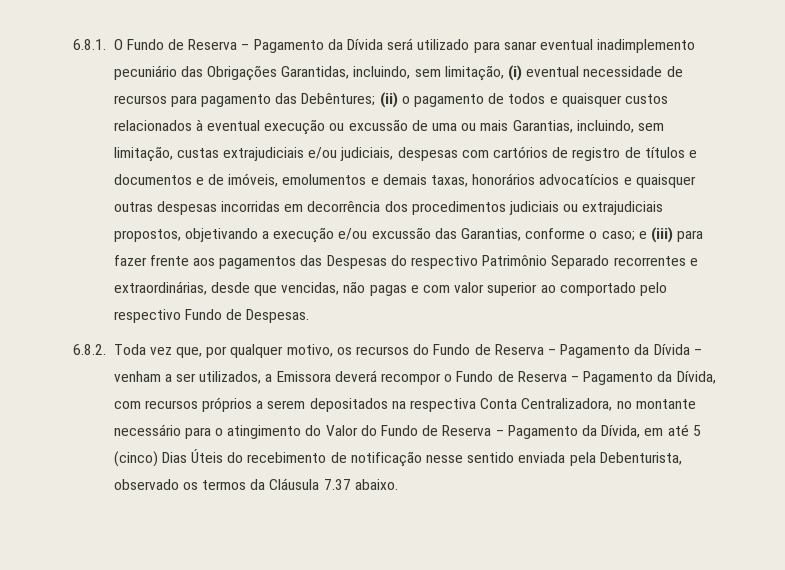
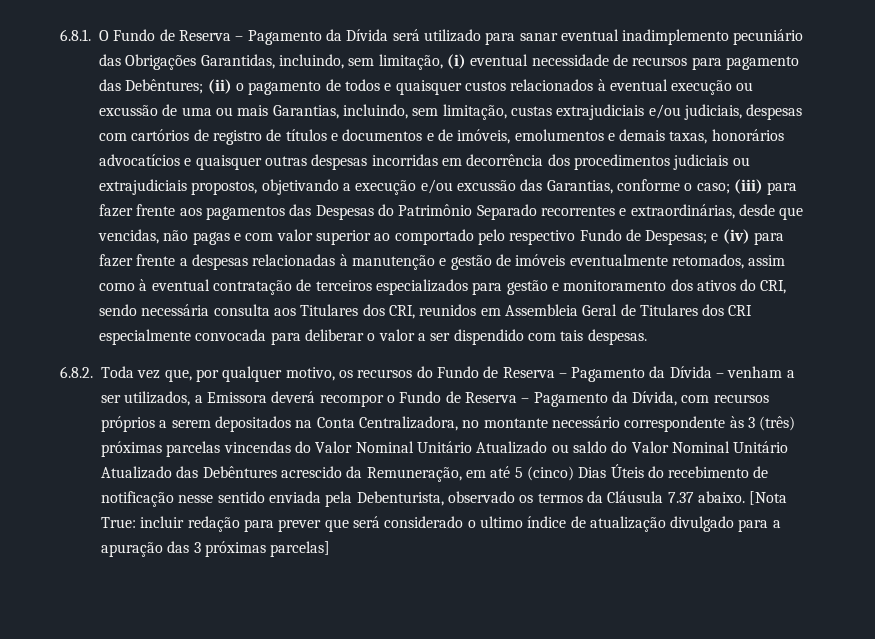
- e (iii) para fazer frente aos pagamentos das Despesas do respectivo Patrimônio Separado recorrentes e extraordinárias, desde que vencidas, não pagas e com valor superior ao comportado pelo respectivo Fundo de Despesas.
+ (iii) para fazer frente aos pagamentos das Despesas do Patrimônio Separado recorrentes e extraordinárias, desde que vencidas, não pagas e com valor superior ao comportado pelo respectivo Fundo de Despesas; e (iv) para fazer frente a despesas relacionadas à manutenção e gestão de imóveis eventualmente retomados, assim como à eventual contratação de terceiros especializados para gestão e monitoramento dos ativos do CRI, sendo necessária consulta aos Titulares dos CRI, reunidos em Assembleia Geral de Titulares dos CRI especialmente convocada para deliberar o valor a ser dispendido com tais despesas.
- 6.8.2. Toda vez que, por qualquer motivo, os recursos do Fundo de Reserva – Pagamento da Dívida – venham a ser utilizados, a Emissora deverá recompor o Fundo de Reserva – Pagamento da Dívida, com recursos próprios a serem depositados na respectiva Conta Centralizadora, no montante necessário para o atingimento do Valor do Fundo de Reserva – Pagamento da Dívida, em até 5 (cinco) Dias Úteis do recebimento de notificação nesse sentido enviada pela Debenturista, observado os termos da Cláusula 7.37 abaixo.
+ 6.8.2. Toda vez que, por qualquer motivo, os recursos do Fundo de Reserva – Pagamento da Dívida – venham a ser utilizados, a Emissora deverá recompor o Fundo de Reserva – Pagamento da Dívida, com recursos próprios a serem depositados na Conta Centralizadora, no montante necessário correspondente às 3 (três) próximas parcelas vincendas do Valor Nominal Unitário Atualizado ou saldo do Valor Nominal Unitário Atualizado das Debêntures acrescido da Remuneração, em até 5 (cinco) Dias Úteis do recebimento de notificação nesse sentido enviada pela Debenturista, observado os termos da Cláusula 7.37 abaixo.
+ [Nota True: incluir redação para prever que será considerado o ultimo índice de atualização divulgado para a apuração das 3 próximas parcelas]

